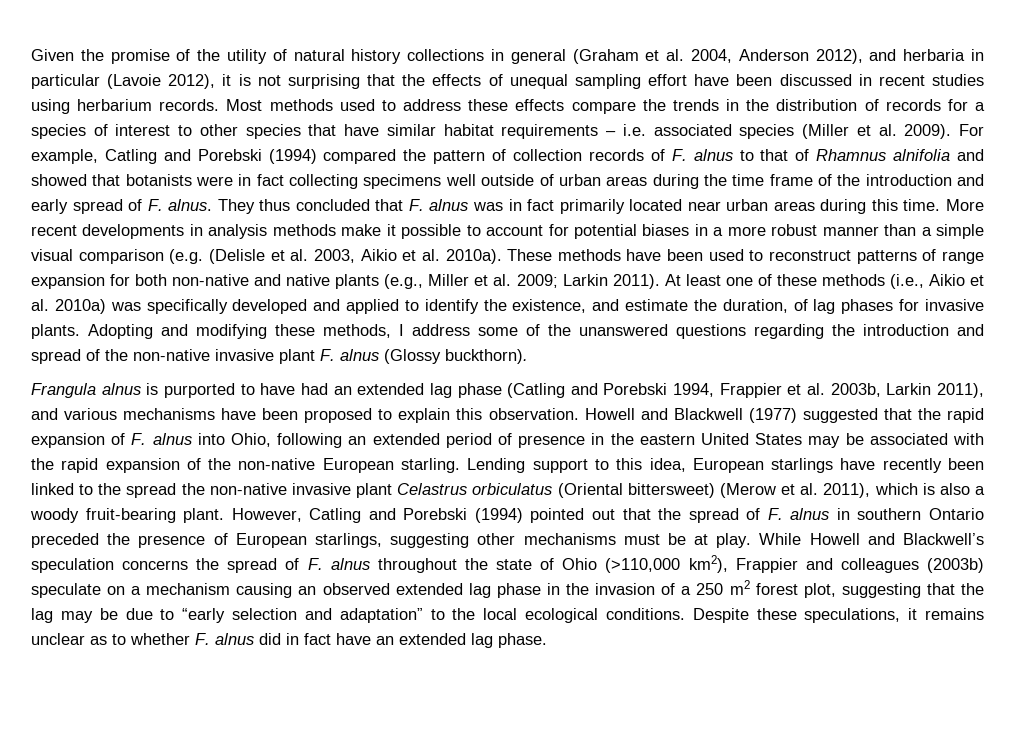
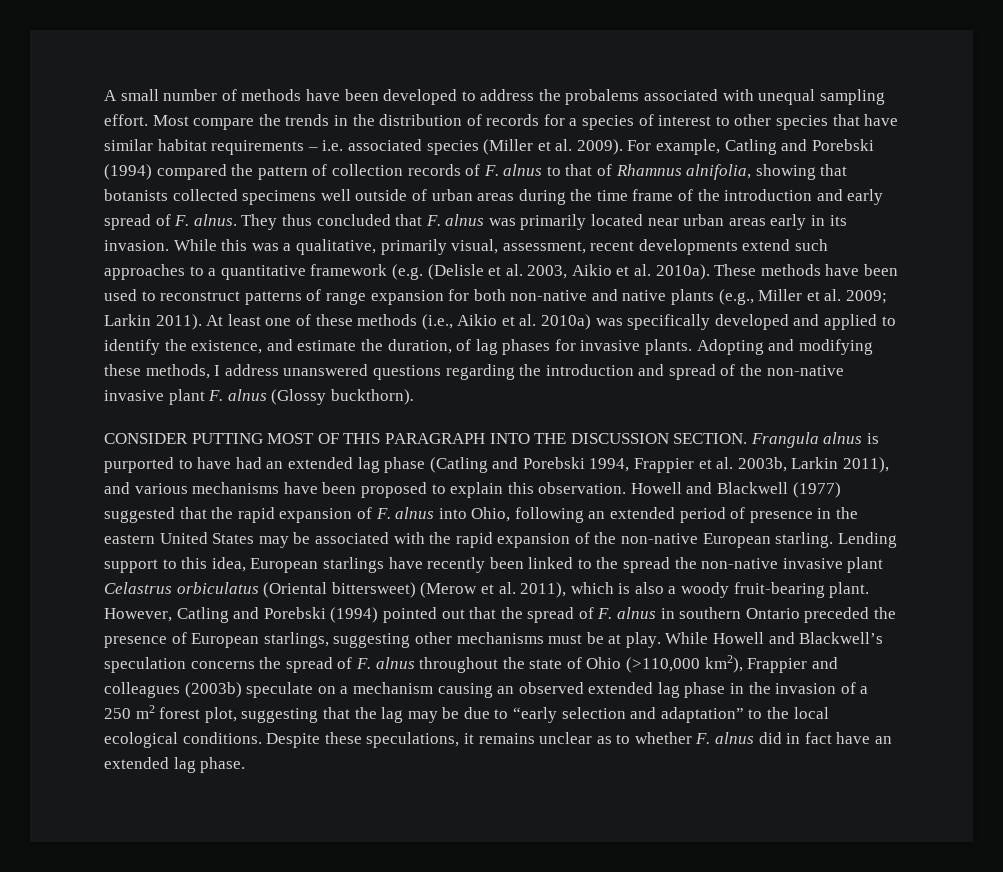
- Given the promise of the utility of natural history collections in general (Graham et al. 2004, Anderson 2012), and herbaria in particular (Lavoie 2012), it is not surprising that the effects of unequal sampling effort have been discussed in recent studies using herbarium records. Most methods used to address these effects compare the trends in the distribution of records for a species of interest to other species that have similar habitat requirements – i.e. associated species (Miller et al. 2009).
+ A small number of methods have been developed to address the probalems associated with unequal sampling effort. Most compare the trends in the distribution of records for a species of interest to other species that have similar habitat requirements – i.e. associated species (Miller et al. 2009).
- For example, Catling and Porebski (1994) compared the pattern of collection records of F. alnus to that of Rhamnus alnifolia and showed that botanists were in fact collecting specimens well outside of urban areas during the time frame of the introduction and early spread of F. alnus.
+ For example, Catling and Porebski (1994) compared the pattern of collection records of F. alnus to that of Rhamnus alnifolia, showing that botanists collected specimens well outside of urban areas during the time frame of the introduction and early spread of F. alnus.
- They thus concluded that F. alnus was in fact primarily located near urban areas during this time. More recent developments in analysis methods make it possible to account for potential biases in a more robust manner than a simple visual comparison (e.g. (Delisle et al. 2003, Aikio et al. 2010a).
+ They thus concluded that F. alnus was primarily located near urban areas early in its invasion. While this was a qualitative, primarily visual, assessment, recent developments extend such approaches to a quantitative framework (e.g. (Delisle et al. 2003, Aikio et al. 2010a).
- Adopting and modifying these methods, I address some of the unanswered questions regarding the introduction and spread of the non-native invasive plant F. alnus (Glossy buckthorn).
+ Adopting and modifying these methods, I address unanswered questions regarding the introduction and spread of the non-native invasive plant F. alnus (Glossy buckthorn).
+ CONSIDER PUTTING MOST OF THIS PARAGRAPH INTO THE DISCUSSION SECTION.

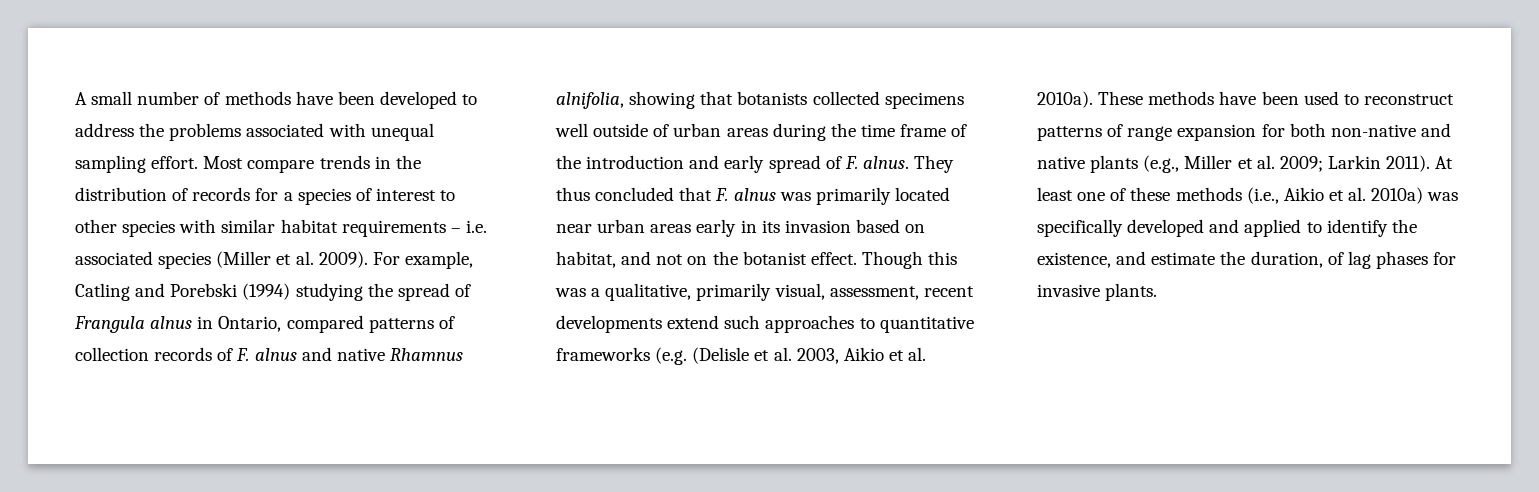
- A small number of methods have been developed to address the probalems associated with unequal sampling effort.
+ A small number of methods have been developed to address the problems associated with unequal sampling effort.
- Most compare the trends in the distribution of records for a species of interest to other species that have similar habitat requirements – i.e. associated species (Miller et al. 2009).
+ Most compare trends in the distribution of records for a species of interest to other species with similar habitat requirements – i.e. associated species (Miller et al. 2009).
- For example, Catling and Porebski (1994) compared the pattern of collection records of F. alnus to that of Rhamnus alnifolia, showing that botanists collected specimens well outside of urban areas during the time frame of the introduction and early spread of F. alnus.
+ For example, Catling and Porebski (1994) studying the spread of Frangula alnus in Ontario, compared patterns of collection records of F. alnus and native Rhamnus alnifolia, showing that botanists collected specimens well outside of urban areas during the time frame of the introduction and early spread of F. alnus.
- They thus concluded that F. alnus was primarily located near urban areas early in its invasion. While this was a qualitative, primarily visual, assessment, recent developments extend such approaches to a quantitative framework (e.g. (Delisle et al. 2003, Aikio et al. 2010a).
+ They thus concluded that F. alnus was primarily located near urban areas early in its invasion based on habitat, and not on the botanist effect. Though this was a qualitative, primarily visual, assessment, recent developments extend such approaches to quantitative frameworks (e.g. (Delisle et al. 2003, Aikio et al. 2010a).
- Adopting and modifying these methods, I address unanswered questions regarding the introduction and spread of the non-native invasive plant F. alnus (Glossy buckthorn).
- CONSIDER PUTTING MOST OF THIS PARAGRAPH INTO THE DISCUSSION SECTION. Frangula alnus is purported to have had an extended lag phase (Catling and Porebski 1994, Frappier et al. 2003b, Larkin 2011), and various mechanisms have been proposed to explain this observation. Howell and Blackwell (1977) suggested that the rapid expansion of F. alnus into Ohio, following an extended period of presence in the eastern United States may be associated with the rapid expansion of the non-native European starling. Lending support to this idea, European starlings have recently been linked to the spread the non-native invasive plant Celastrus orbiculatus (Oriental bittersweet) (Merow et al. 2011), which is also a woody fruit-bearing plant. However, Catling and Porebski (1994) pointed out that the spread of F. alnus in southern Ontario preceded the presence of European starlings, suggesting other mechanisms must be at play. While Howell and Blackwell’s speculation concerns the spread of F. alnus throughout the state of Ohio (>110,000 km2), Frappier and colleagues (2003b) speculate on a mechanism causing an observed extended lag phase in the invasion of a 250 m2 forest plot, suggesting that the lag may be due to “early selection and adaptation” to the local ecological conditions. Despite these speculations, it remains unclear as to whether F. alnus did in fact have an extended lag phase.

